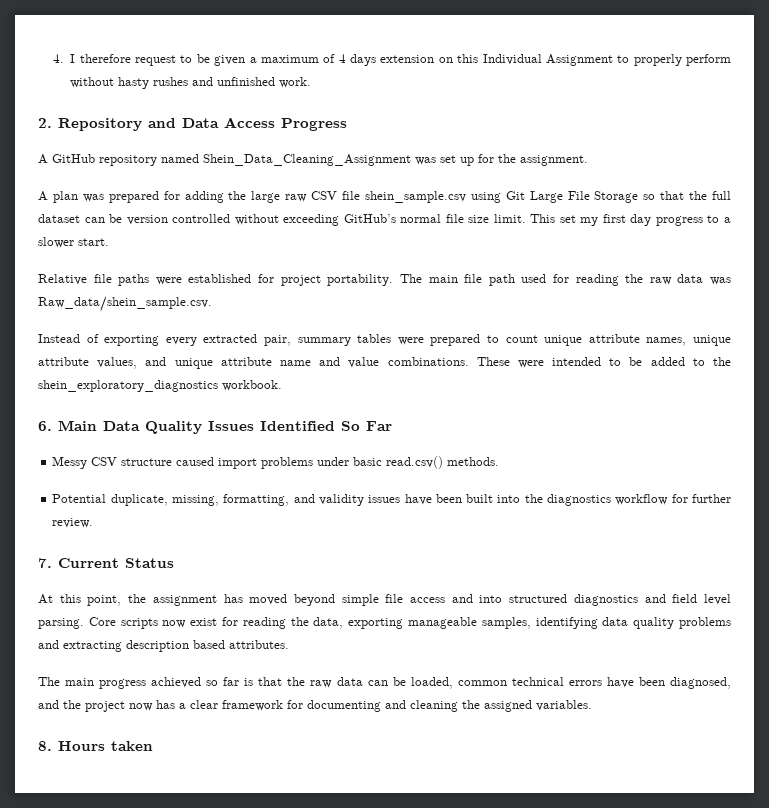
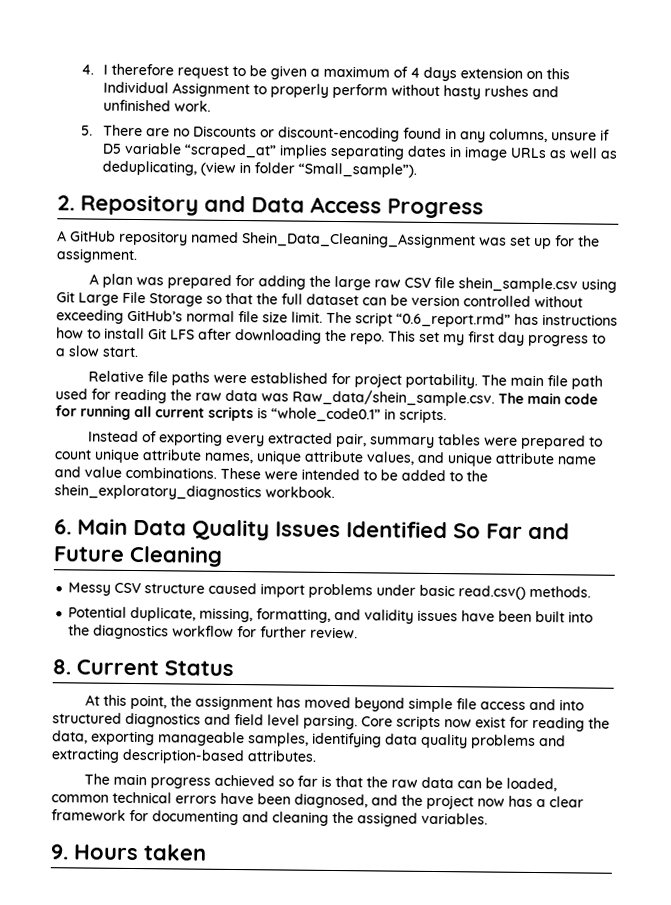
+ 5. There are no Discounts or discount-encoding found in any columns, unsure if D5 variable “scraped_at” implies separating dates in image URLs as well as deduplicating, (view in folder “Small_sample”).
+ The script “0.6_report.rmd” has instructions how to install Git LFS after downloading the repo.
- This set my first day progress to a slower start.
+ This set my first day progress to a slow start.
- The main file path used for reading the raw data was Raw_data/shein_sample.csv.
+ The main file path used for reading the raw data was Raw_data/shein_sample.csv. The main code for running all current scripts is “whole_code0.1” in scripts.
- 6. Main Data Quality Issues Identified So Far
+ 6. Main Data Quality Issues Identified So Far and Future Cleaning
- 7. Current Status
+ 8. Current Status
- Core scripts now exist for reading the data, exporting manageable samples, identifying data quality problems and extracting description based attributes.
+ Core scripts now exist for reading the data, exporting manageable samples, identifying data quality problems and extracting description-based attributes.
- 8. Hours taken
+ 9. Hours taken

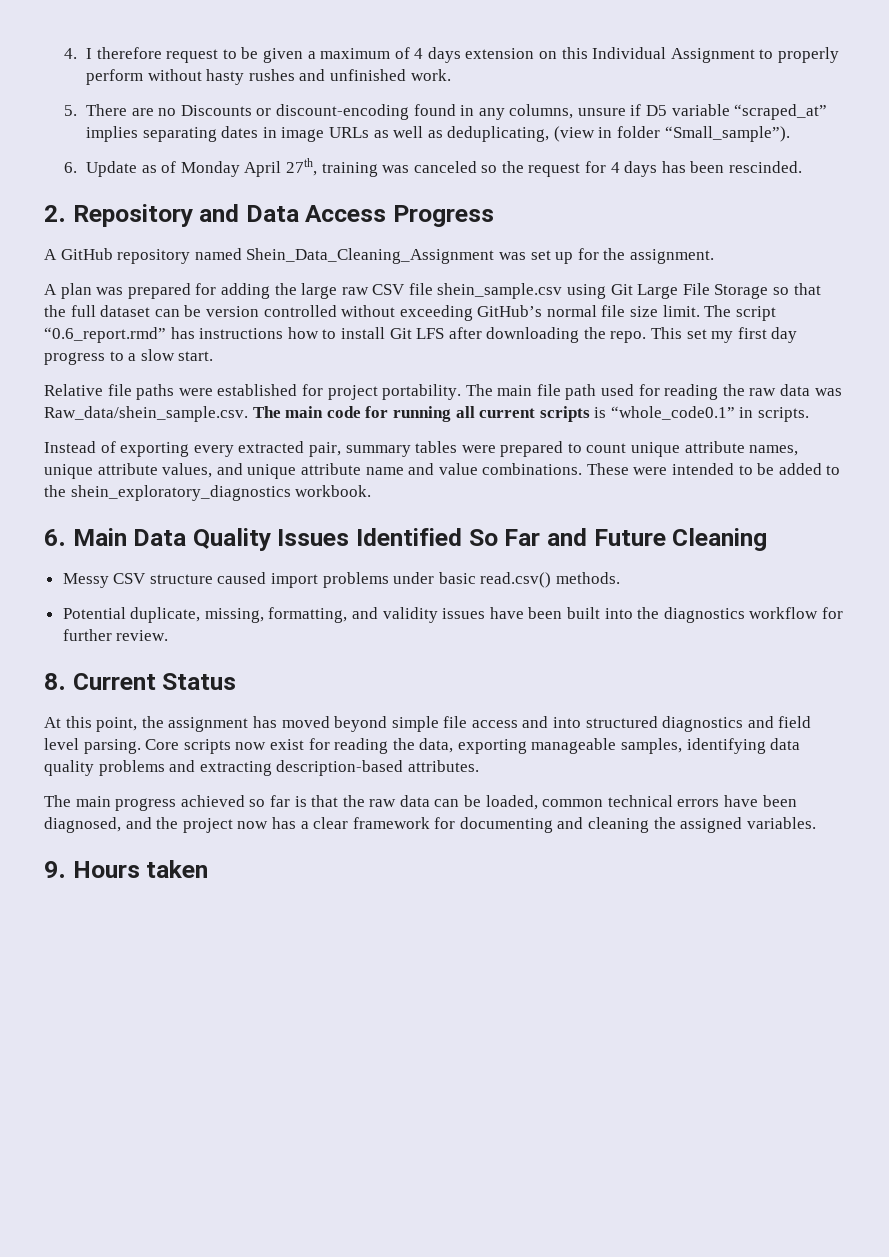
+ 6. Update as of Monday April 27th, training was canceled so the request for 4 days has been rescinded.

